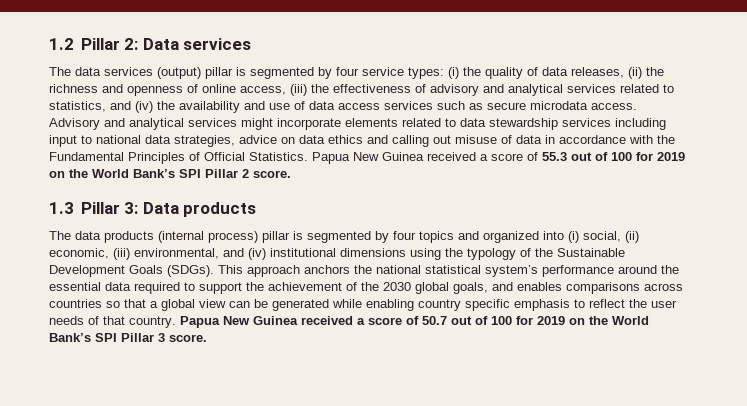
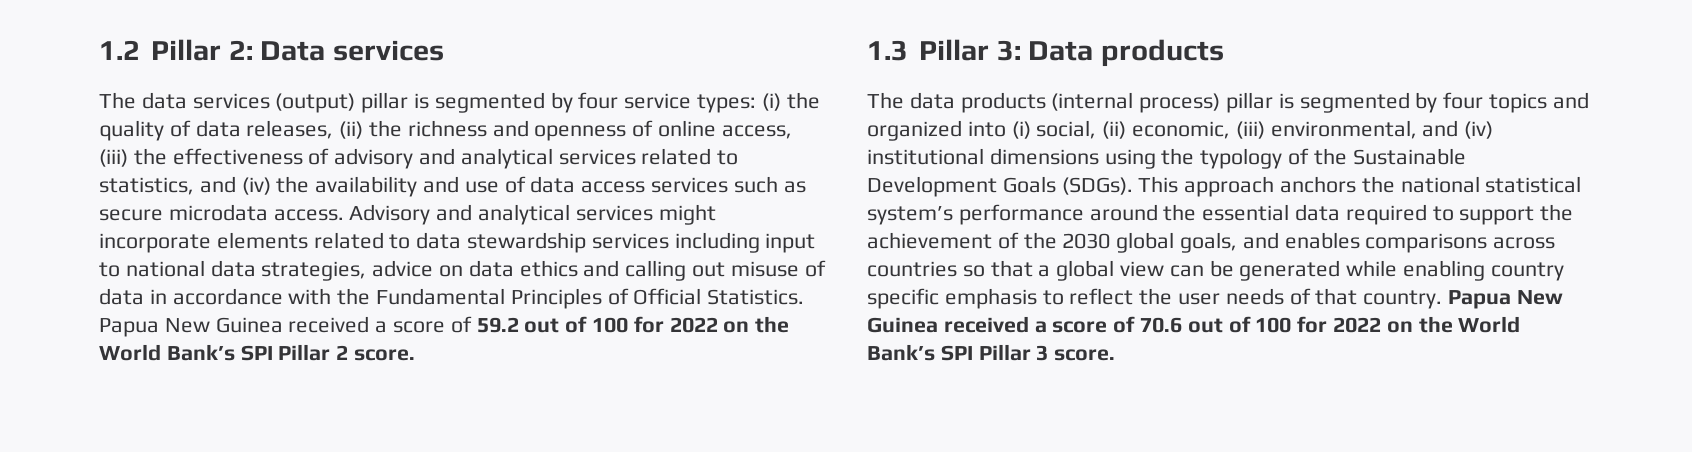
- Papua New Guinea received a score of 55.3 out of 100 for 2019 on the World Bank’s SPI Pillar 2 score.
+ Papua New Guinea received a score of 59.2 out of 100 for 2022 on the World Bank’s SPI Pillar 2 score.
- Papua New Guinea received a score of 50.7 out of 100 for 2019 on the World Bank’s SPI Pillar 3 score.
+ Papua New Guinea received a score of 70.6 out of 100 for 2022 on the World Bank’s SPI Pillar 3 score.

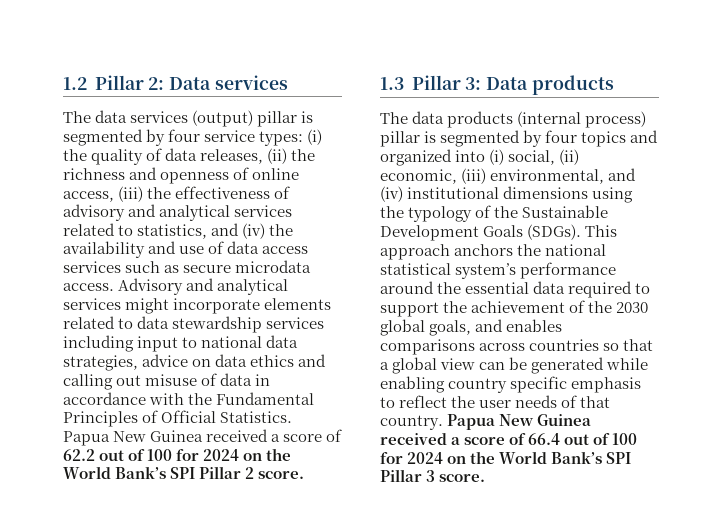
- Papua New Guinea received a score of 59.2 out of 100 for 2022 on the World Bank’s SPI Pillar 2 score.
+ Papua New Guinea received a score of 62.2 out of 100 for 2024 on the World Bank’s SPI Pillar 2 score.
- Papua New Guinea received a score of 70.6 out of 100 for 2022 on the World Bank’s SPI Pillar 3 score.
+ Papua New Guinea received a score of 66.4 out of 100 for 2024 on the World Bank’s SPI Pillar 3 score.

